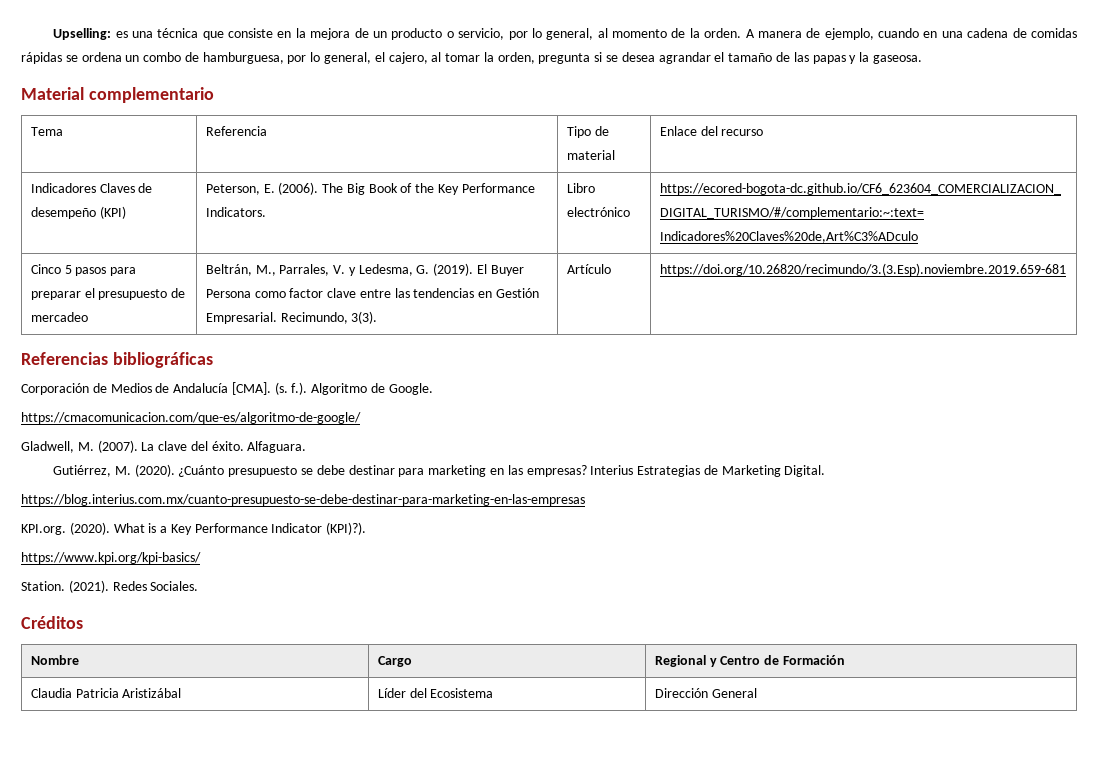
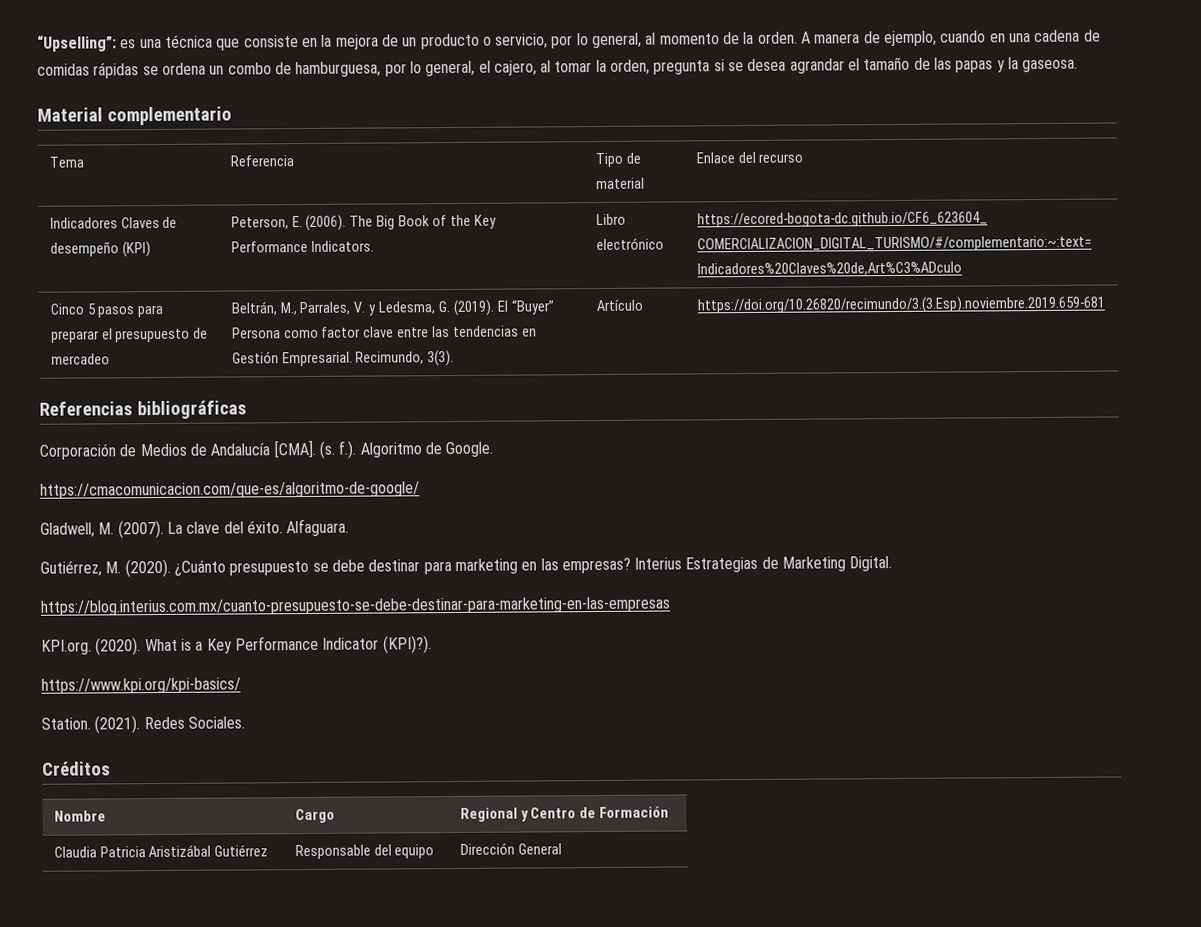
- Upselling: es una técnica que consiste en la mejora de un producto o servicio, por lo general, al momento de la orden.
+ “Upselling”: es una técnica que consiste en la mejora de un producto o servicio, por lo general, al momento de la orden.
- Cinco 5 pasos para preparar el presupuesto de mercadeo | Beltrán, M., Parrales, V. y Ledesma, G. (2019). El Buyer Persona como factor clave entre las tendencias en Gestión Empresarial. Recimundo, 3(3). | Artículo | https://doi.org/10.26820/recimundo/3.(3.Esp).noviembre.2019.659-681
+ Cinco 5 pasos para preparar el presupuesto de mercadeo | Beltrán, M., Parrales, V. y Ledesma, G. (2019). El “Buyer” Persona como factor clave entre las tendencias en Gestión Empresarial. Recimundo, 3(3). | Artículo | https://doi.org/10.26820/recimundo/3.(3.Esp).noviembre.2019.659-681
- Claudia Patricia Aristizábal | Líder del Ecosistema | Dirección General
+ Claudia Patricia Aristizábal Gutiérrez | Responsable del equipo | Dirección General

